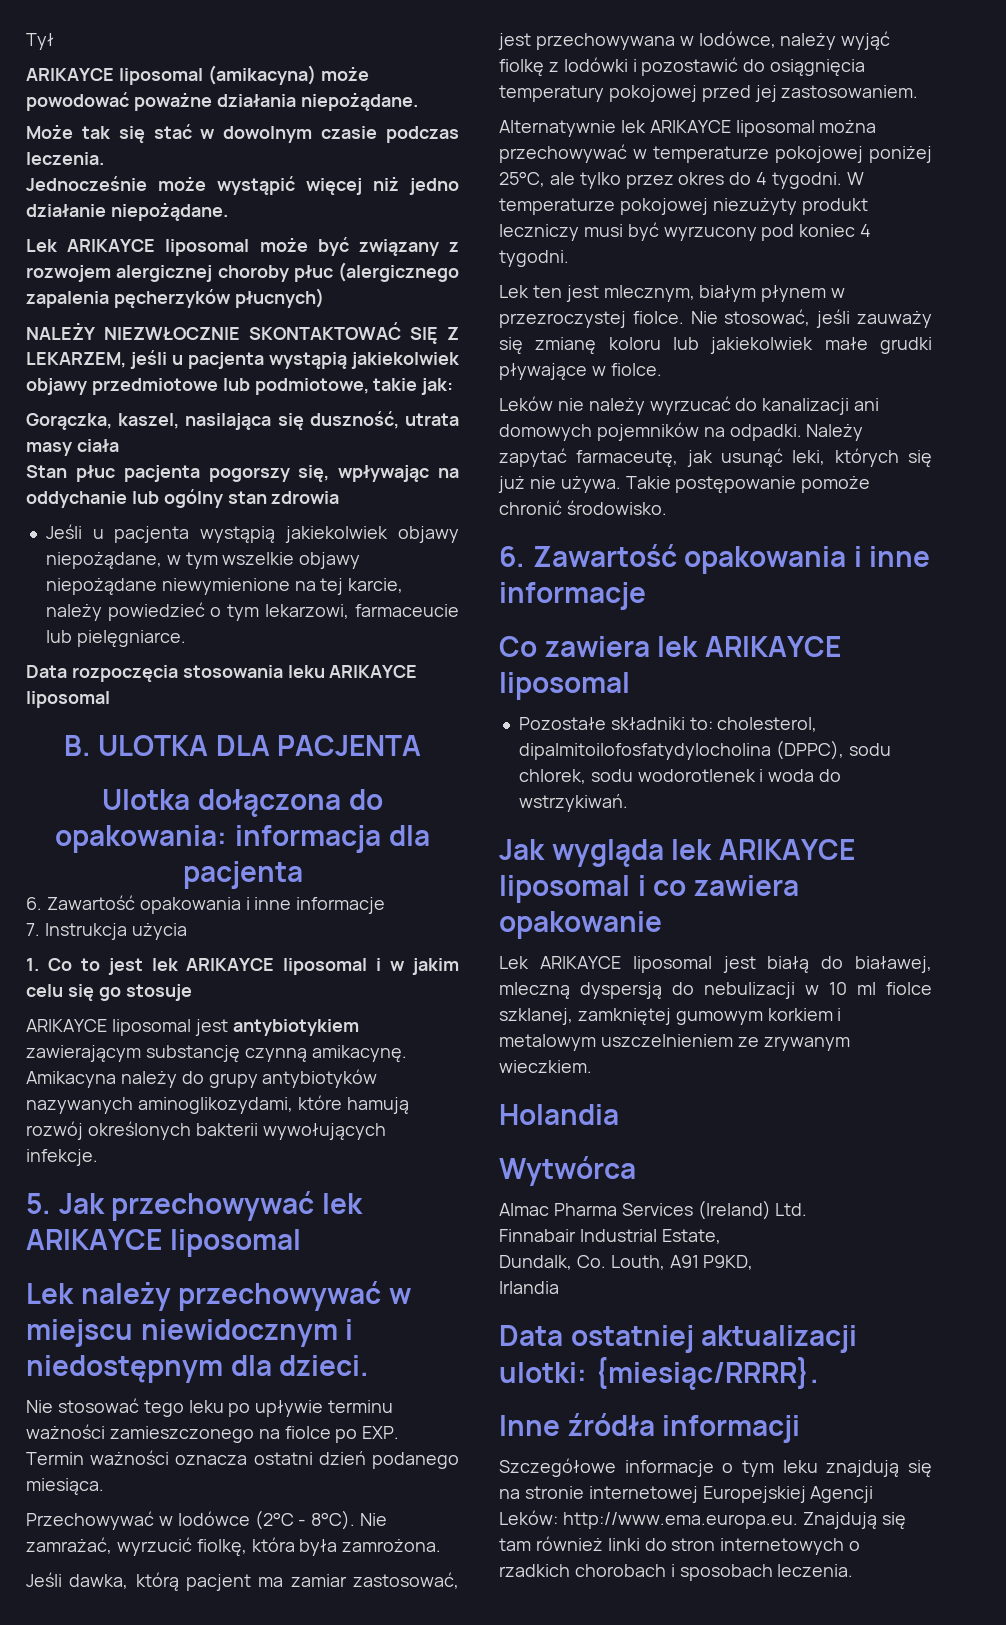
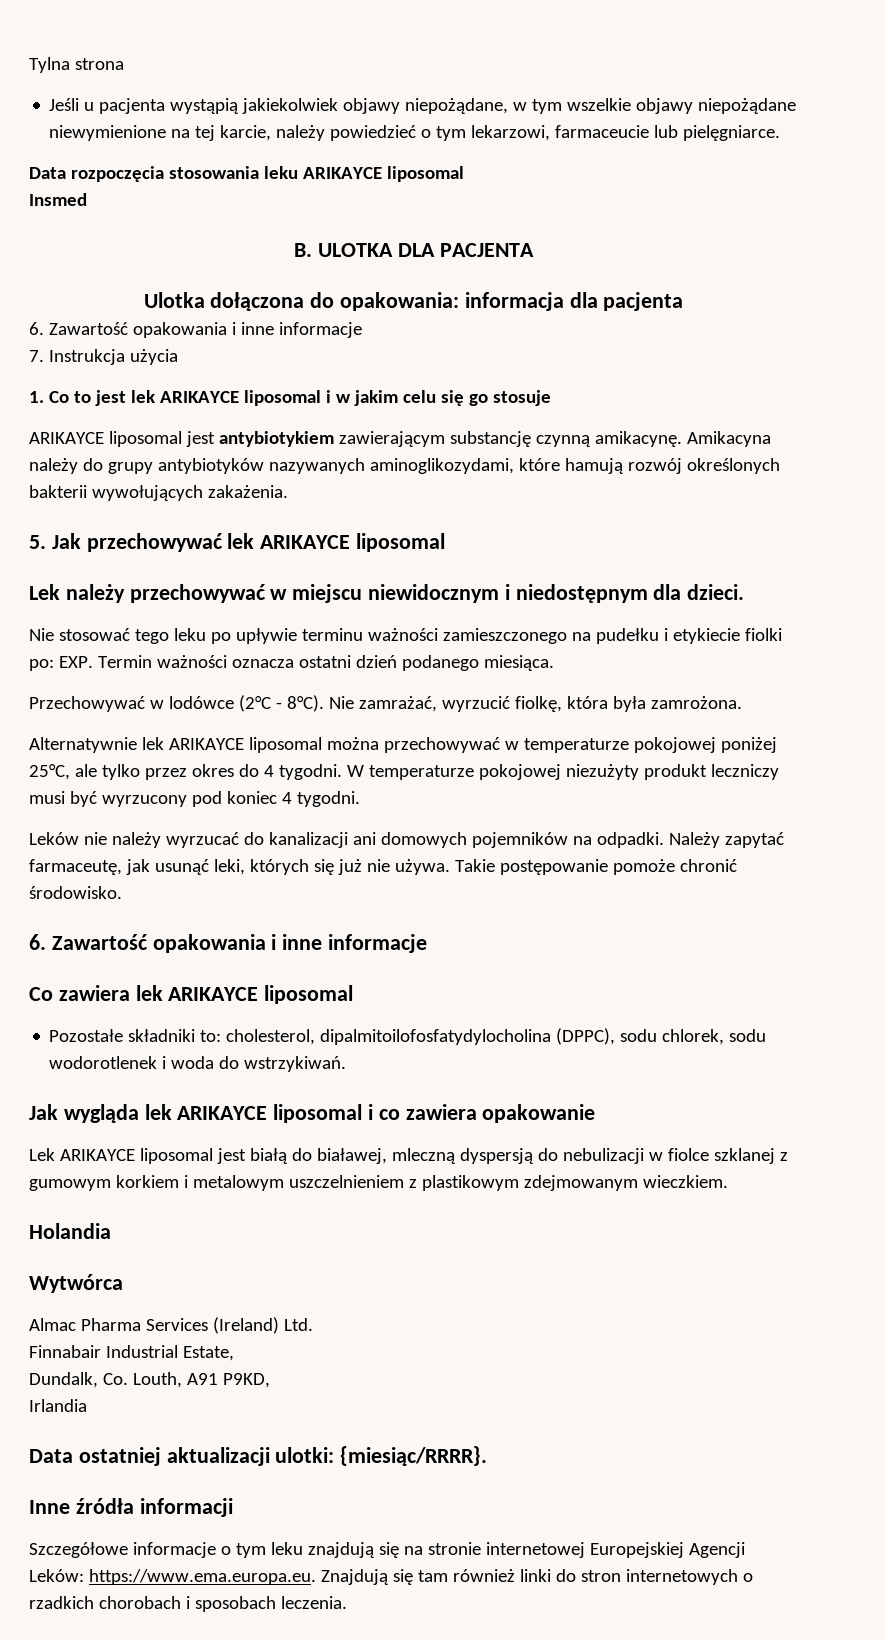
- Tył
- ARIKAYCE liposomal (amikacyna) może powodować poważne działania niepożądane.
- Może tak się stać w dowolnym czasie podczas leczenia.
- Jednocześnie może wystąpić więcej niż jedno działanie niepożądane.
- Lek ARIKAYCE liposomal może być związany z rozwojem alergicznej choroby płuc (alergicznego zapalenia pęcherzyków płucnych)
- NALEŻY NIEZWŁOCZNIE SKONTAKTOWAĆ SIĘ Z LEKARZEM, jeśli u pacjenta wystąpią jakiekolwiek objawy przedmiotowe lub podmiotowe, takie jak:
- Gorączka, kaszel, nasilająca się duszność, utrata masy ciała
- Stan płuc pacjenta pogorszy się, wpływając na oddychanie lub ogólny stan zdrowia
+ Tylna strona
+ Insmed
- Amikacyna należy do grupy antybiotyków nazywanych aminoglikozydami, które hamują rozwój określonych bakterii wywołujących infekcje.
+ Amikacyna należy do grupy antybiotyków nazywanych aminoglikozydami, które hamują rozwój określonych bakterii wywołujących zakażenia.
- Nie stosować tego leku po upływie terminu ważności zamieszczonego na fiolce po EXP. Termin ważności oznacza ostatni dzień podanego miesiąca.
+ Nie stosować tego leku po upływie terminu ważności zamieszczonego na pudełku i etykiecie fiolki po: EXP. Termin ważności oznacza ostatni dzień podanego miesiąca.
- Jeśli dawka, którą pacjent ma zamiar zastosować, jest przechowywana w lodówce, należy wyjąć fiolkę z lodówki i pozostawić do osiągnięcia temperatury pokojowej przed jej zastosowaniem.
- Lek ten jest mlecznym, białym płynem w przezroczystej fiolce. Nie stosować, jeśli zauważy się zmianę koloru lub jakiekolwiek małe grudki pływające w fiolce.
- Lek ARIKAYCE liposomal jest białą do białawej, mleczną dyspersją do nebulizacji w 10 ml fiolce szklanej, zamkniętej gumowym korkiem i metalowym uszczelnieniem ze zrywanym wieczkiem.
+ Lek ARIKAYCE liposomal jest białą do białawej, mleczną dyspersją do nebulizacji w fiolce szklanej z gumowym korkiem i metalowym uszczelnieniem z plastikowym zdejmowanym wieczkiem.
- Szczegółowe informacje o tym leku znajdują się na stronie internetowej Europejskiej Agencji Leków: http://www.ema.europa.eu. Znajdują się tam również linki do stron internetowych o rzadkich chorobach i sposobach leczenia.
+ Szczegółowe informacje o tym leku znajdują się na stronie internetowej Europejskiej Agencji Leków: https://www.ema.europa.eu. Znajdują się tam również linki do stron internetowych o rzadkich chorobach i sposobach leczenia.

